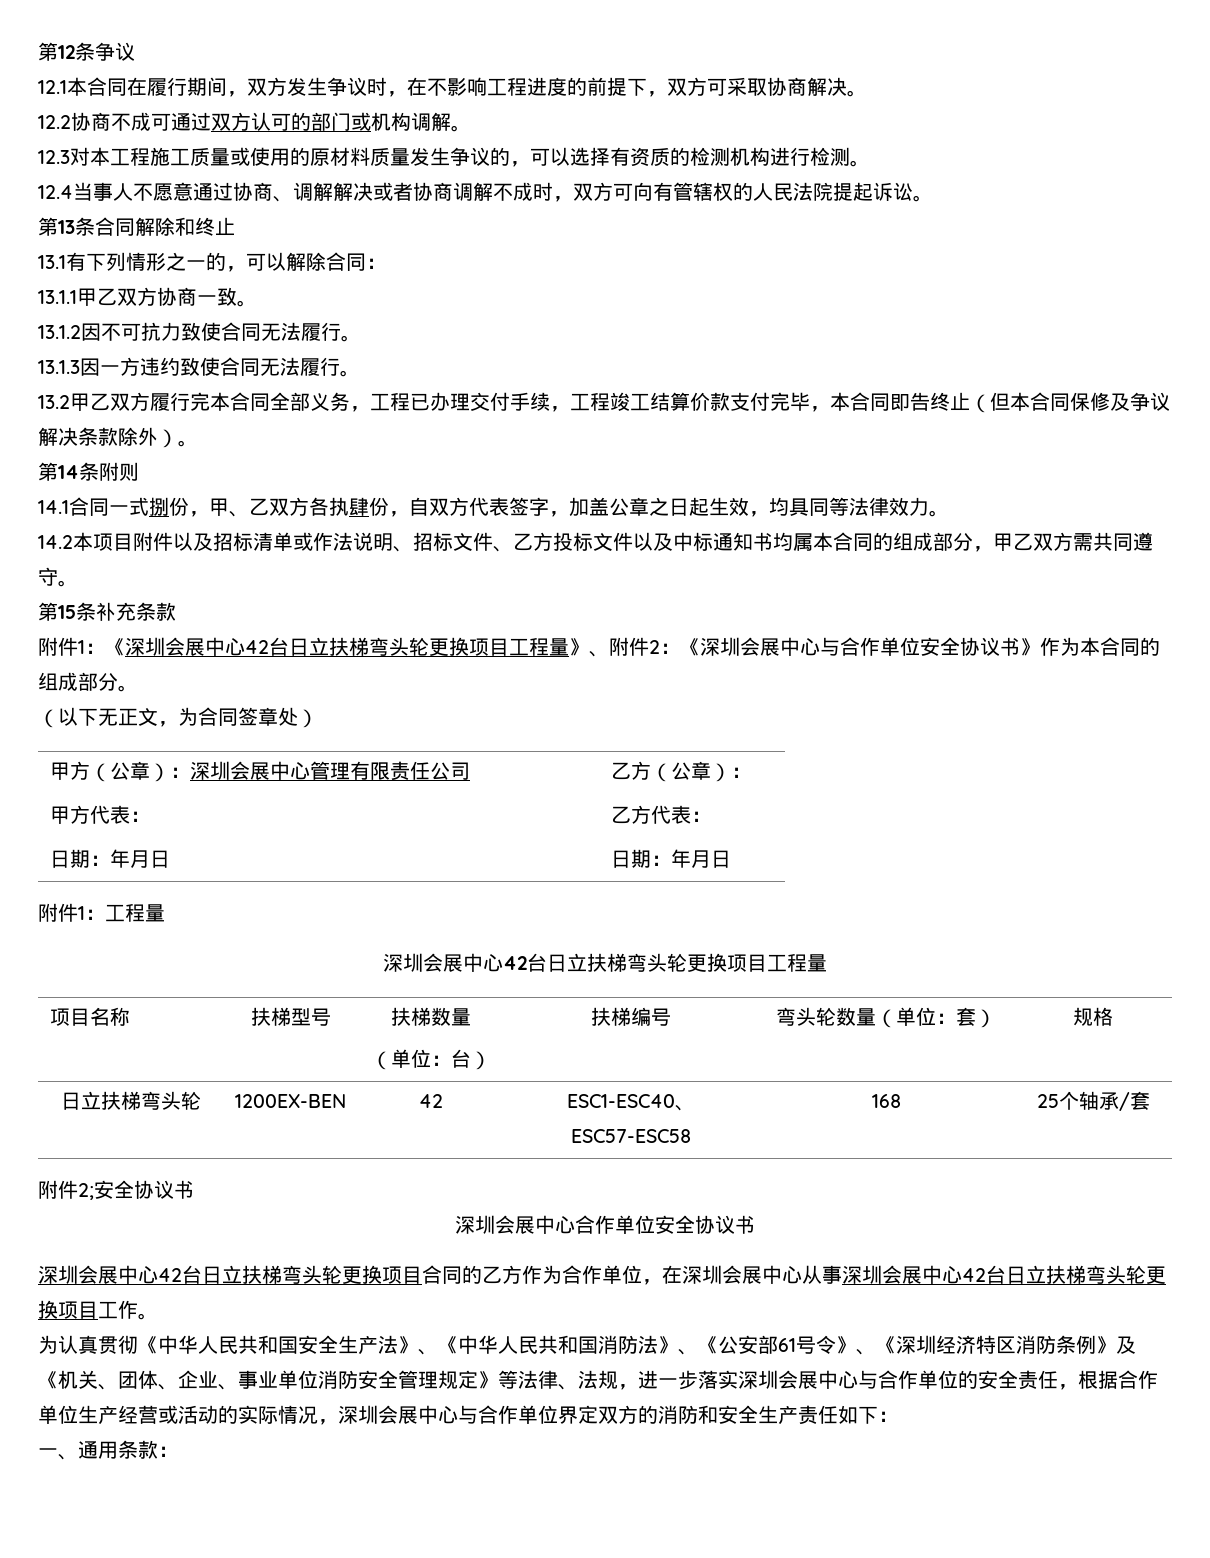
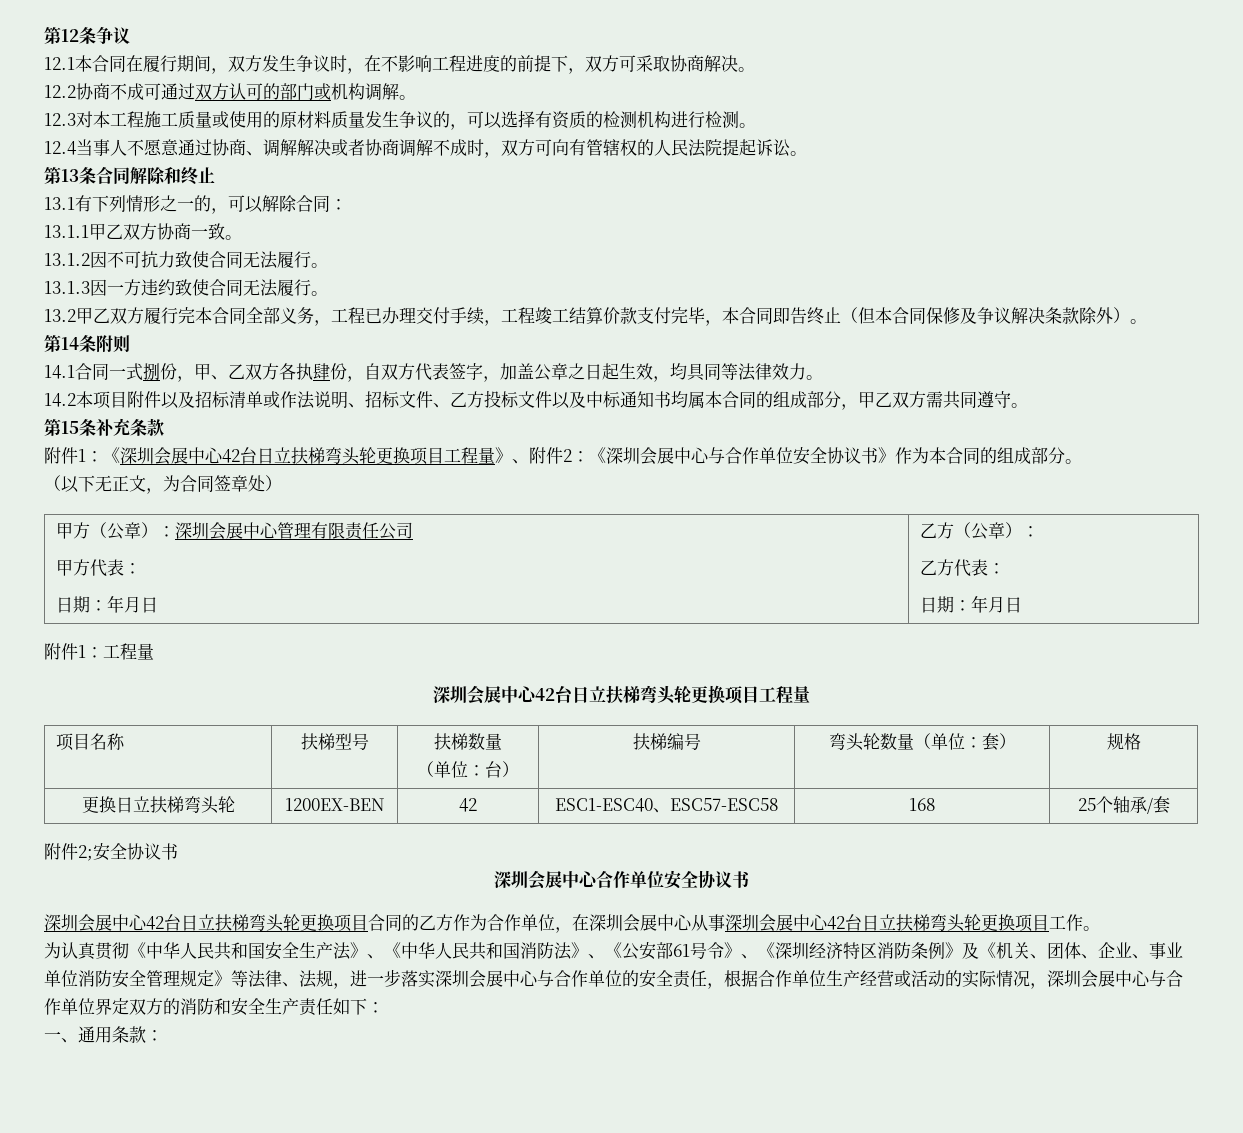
- 日立扶梯弯头轮 | 1200EX-BEN | 42 | ESC1-ESC40、ESC57-ESC58 | 168 | 25个轴承/套
+ 更换日立扶梯弯头轮 | 1200EX-BEN | 42 | ESC1-ESC40、ESC57-ESC58 | 168 | 25个轴承/套

